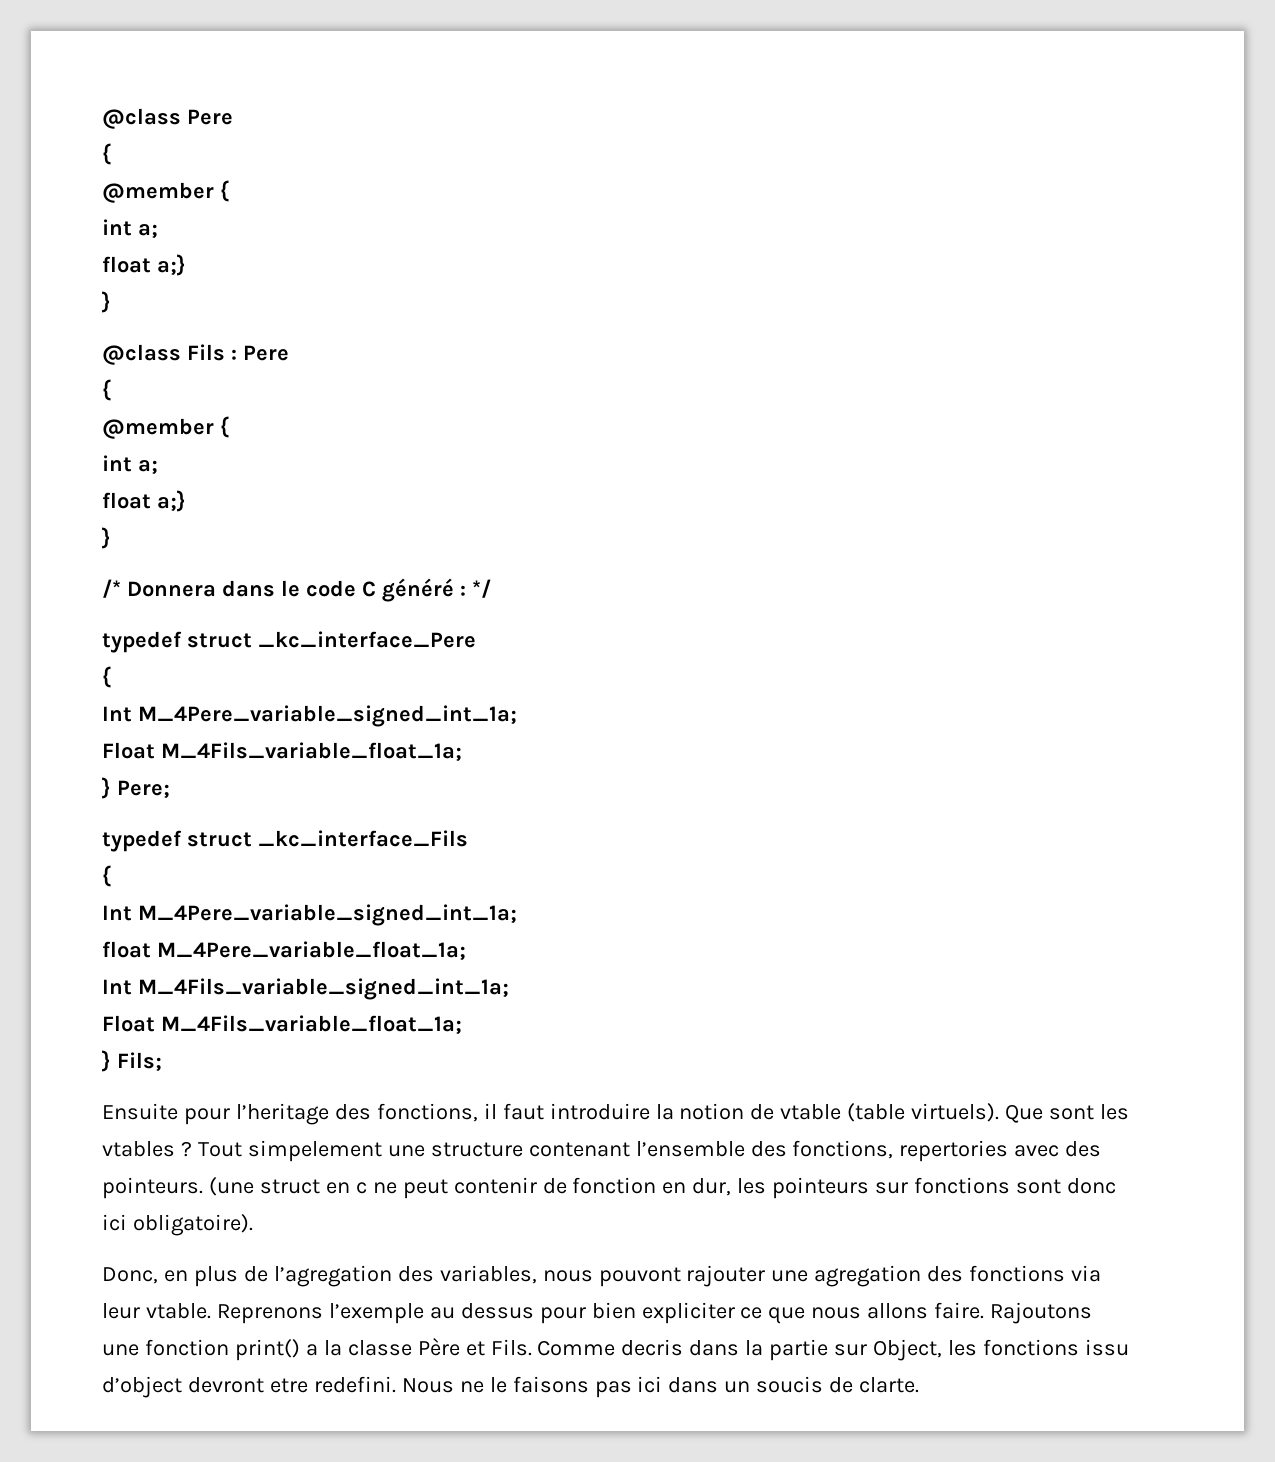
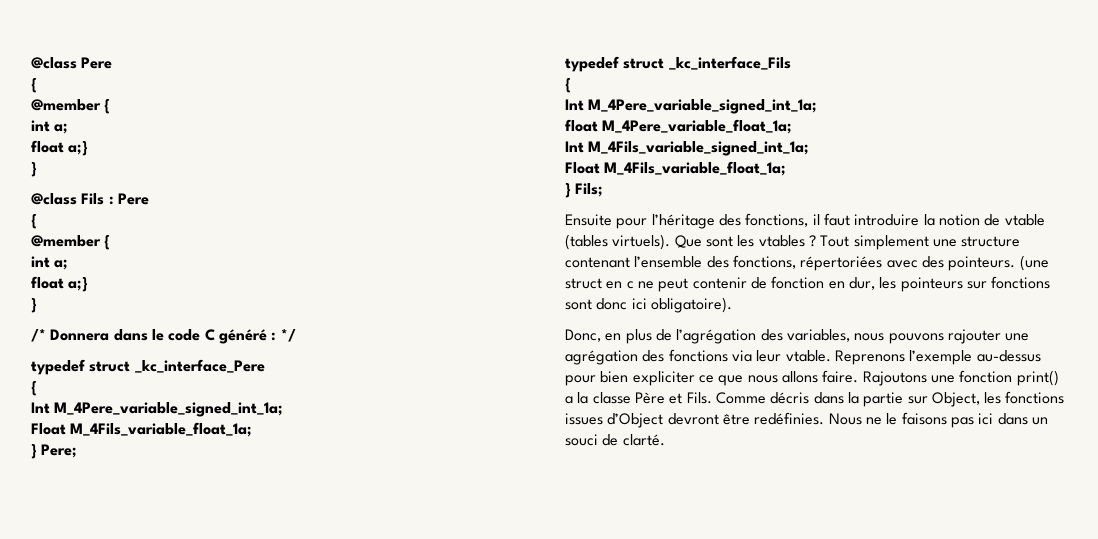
- Ensuite pour l’heritage des fonctions, il faut introduire la notion de vtable (table virtuels).
+ Ensuite pour l’héritage des fonctions, il faut introduire la notion de vtable (tables virtuels).
- Tout simpelement une structure contenant l’ensemble des fonctions, repertories avec des pointeurs.
+ Tout simplement une structure contenant l’ensemble des fonctions, répertoriées avec des pointeurs.
- Donc, en plus de l’agregation des variables, nous pouvont rajouter une agregation des fonctions via leur vtable.
+ Donc, en plus de l’agrégation des variables, nous pouvons rajouter une agrégation des fonctions via leur vtable.
- Reprenons l’exemple au dessus pour bien expliciter ce que nous allons faire.
+ Reprenons l’exemple au-dessus pour bien expliciter ce que nous allons faire.
- Comme decris dans la partie sur Object, les fonctions issu d’object devront etre redefini.
+ Comme décris dans la partie sur Object, les fonctions issues d’Object devront être redéfinies.
- Nous ne le faisons pas ici dans un soucis de clarte.
+ Nous ne le faisons pas ici dans un souci de clarté.

